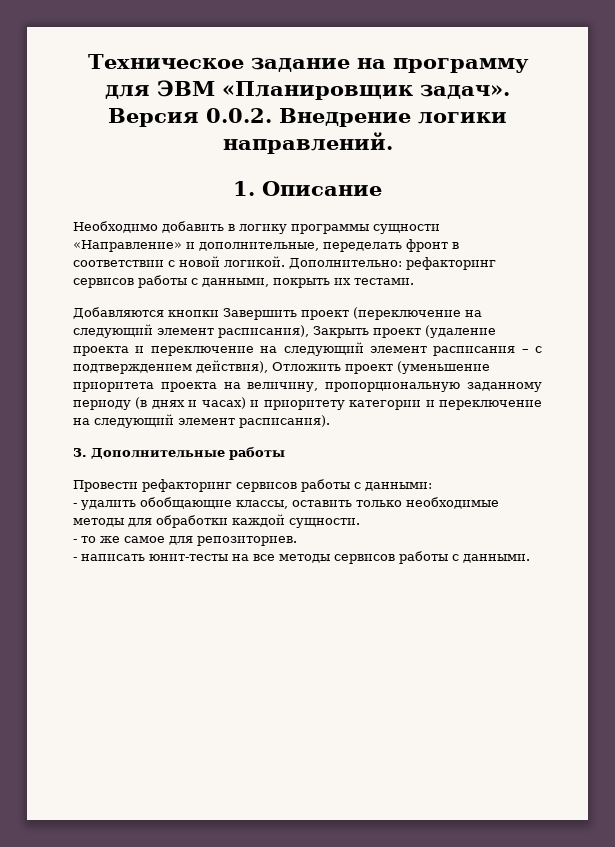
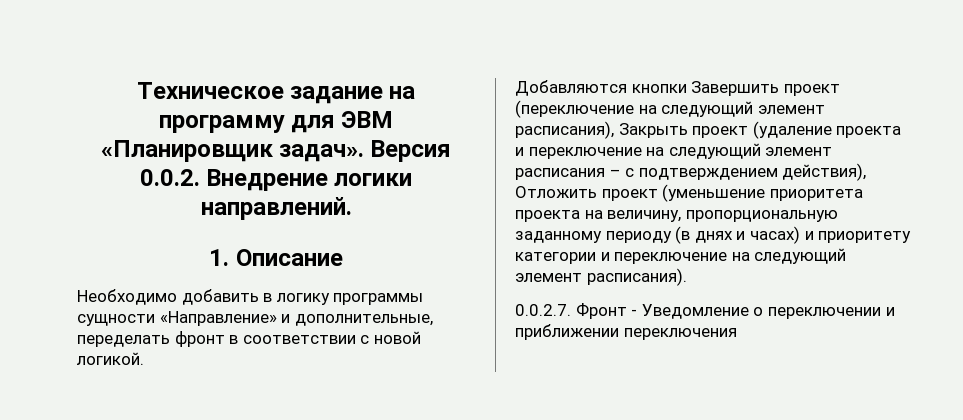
- Дополнительно: рефакторинг сервисов работы с данными, покрыть их тестами.
- 3. Дополнительные работы
- Провести рефакторинг сервисов работы с данными:
- - удалить обобщающие классы, оставить только необходимые методы для обработки каждой сущности.
- - то же самое для репозиториев.
- - написать юнит-тесты на все методы сервисов работы с данными.
+ 0.0.2.7. Фронт - Уведомление о переключении и приближении переключения

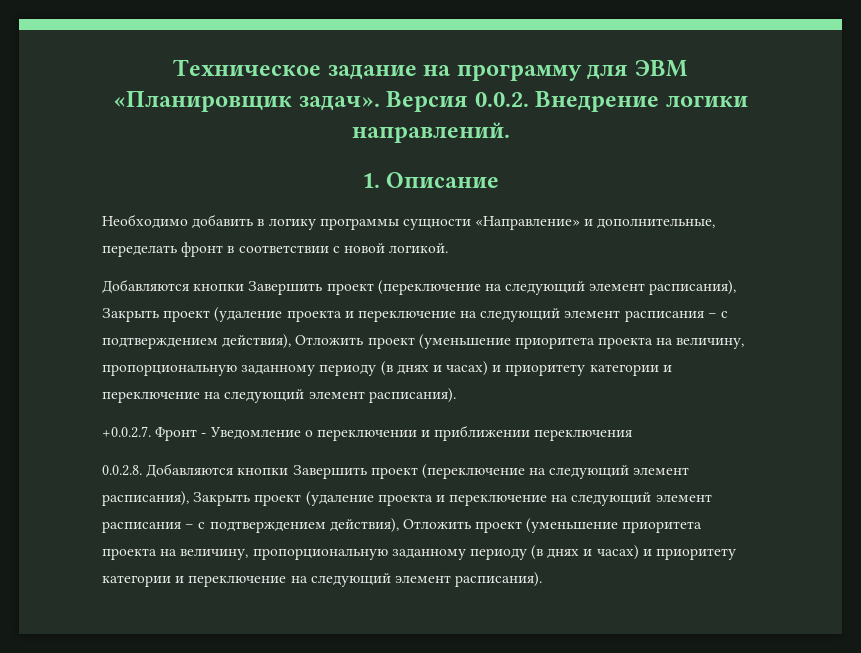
- 0.0.2.7. Фронт - Уведомление о переключении и приближении переключения
+ +0.0.2.7. Фронт - Уведомление о переключении и приближении переключения
+ 0.0.2.8. Добавляются кнопки Завершить проект (переключение на следующий элемент расписания), Закрыть проект (удаление проекта и переключение на следующий элемент расписания – с подтверждением действия), Отложить проект (уменьшение приоритета проекта на величину, пропорциональную заданному периоду (в днях и часах) и приоритету категории и переключение на следующий элемент расписания).

